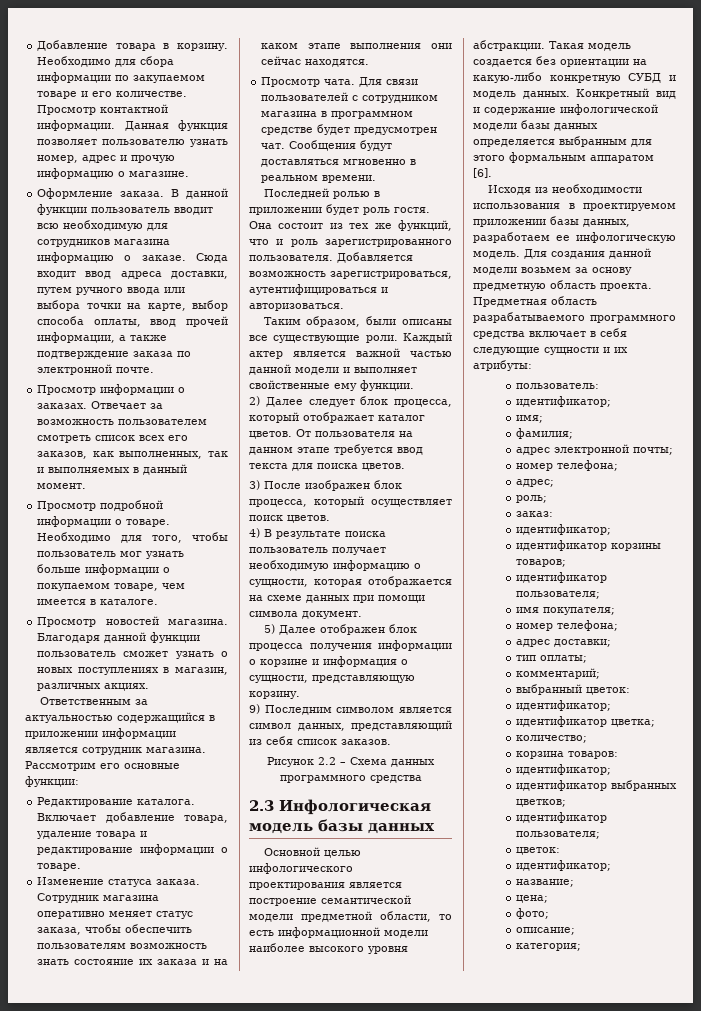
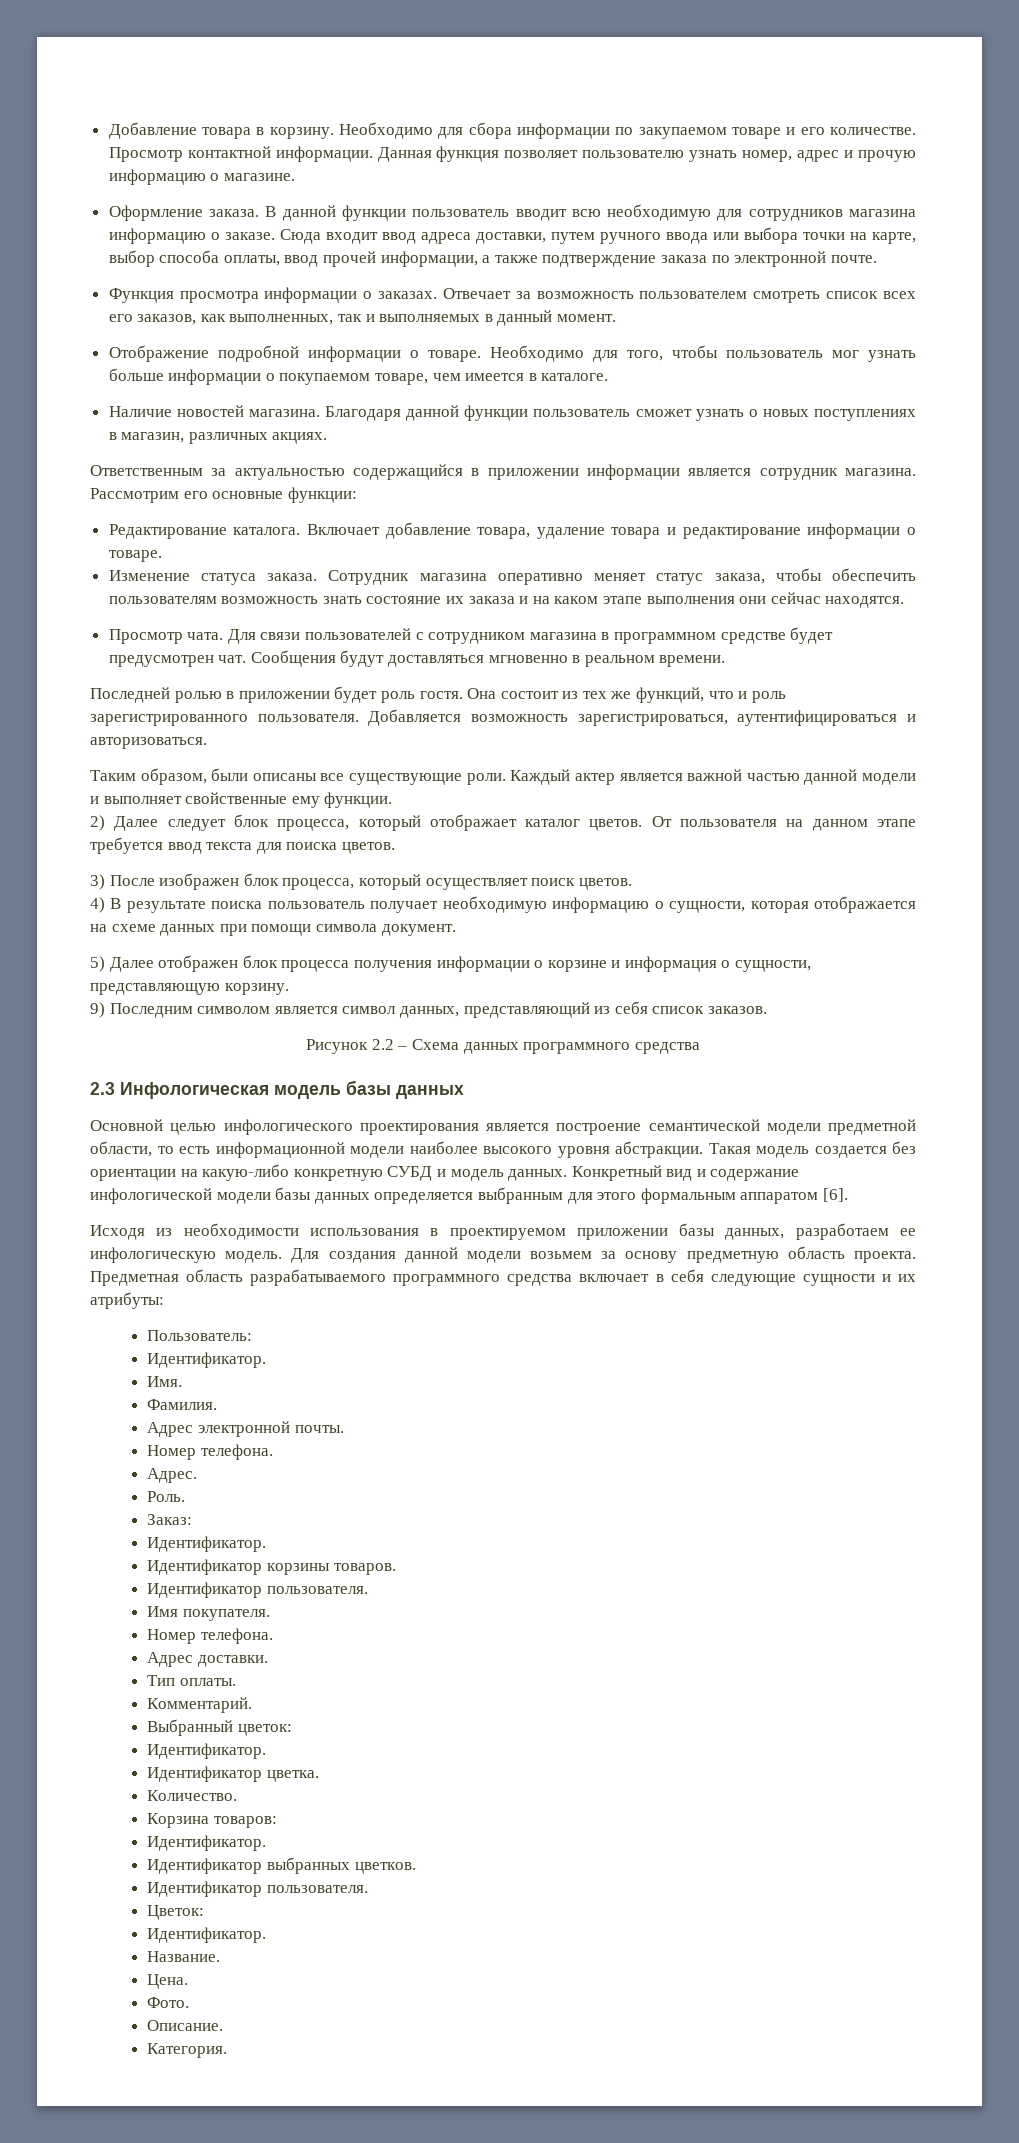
- Просмотр информации о заказах.
+ Функция просмотра информации о заказах.
- Просмотр подробной информации о товаре.
+ Отображение подробной информации о товаре.
- Просмотр новостей магазина.
+ Наличие новостей магазина.
- пользователь:
- идентификатор;
- имя;
- фамилия;
- адрес электронной почты;
- номер телефона;
- адрес;
- роль;
- заказ:
- идентификатор;
- идентификатор корзины товаров;
- идентификатор пользователя;
- имя покупателя;
- номер телефона;
- адрес доставки;
- тип оплаты;
- комментарий;
- выбранный цветок:
- идентификатор;
- идентификатор цветка;
- количество;
- корзина товаров:
- идентификатор;
- идентификатор выбранных цветков;
- идентификатор пользователя;
- цветок:
- идентификатор;
- название;
- цена;
- фото;
- описание;
- категория;
+ Пользователь:
+ Идентификатор.
+ Имя.
+ Фамилия.
+ Адрес электронной почты.
+ Номер телефона.
+ Адрес.
+ Роль.
+ Заказ:
+ Идентификатор.
+ Идентификатор корзины товаров.
+ Идентификатор пользователя.
+ Имя покупателя.
+ Номер телефона.
+ Адрес доставки.
+ Тип оплаты.
+ Комментарий.
+ Выбранный цветок:
+ Идентификатор.
+ Идентификатор цветка.
+ Количество.
+ Корзина товаров:
+ Идентификатор.
+ Идентификатор выбранных цветков.
+ Идентификатор пользователя.
+ Цветок:
+ Идентификатор.
+ Название.
+ Цена.
+ Фото.
+ Описание.
+ Категория.

